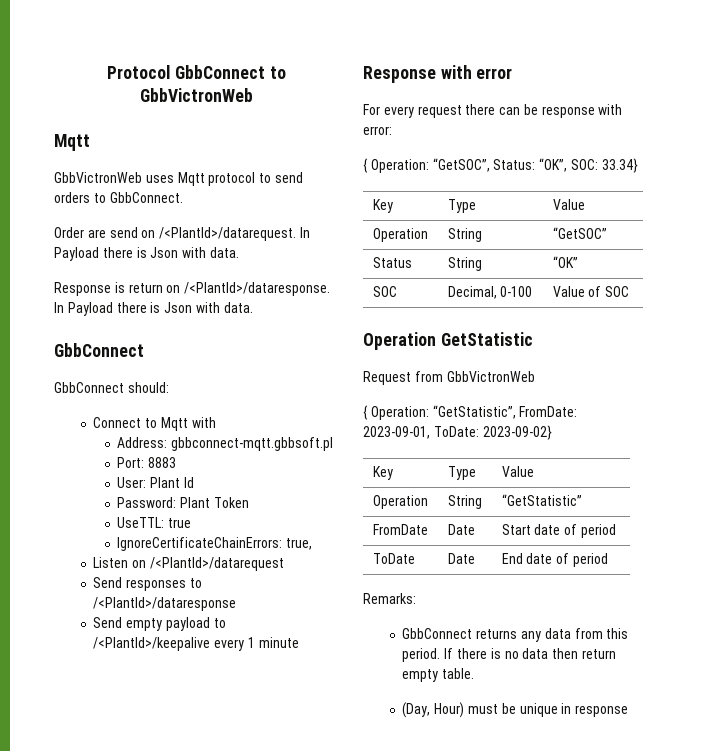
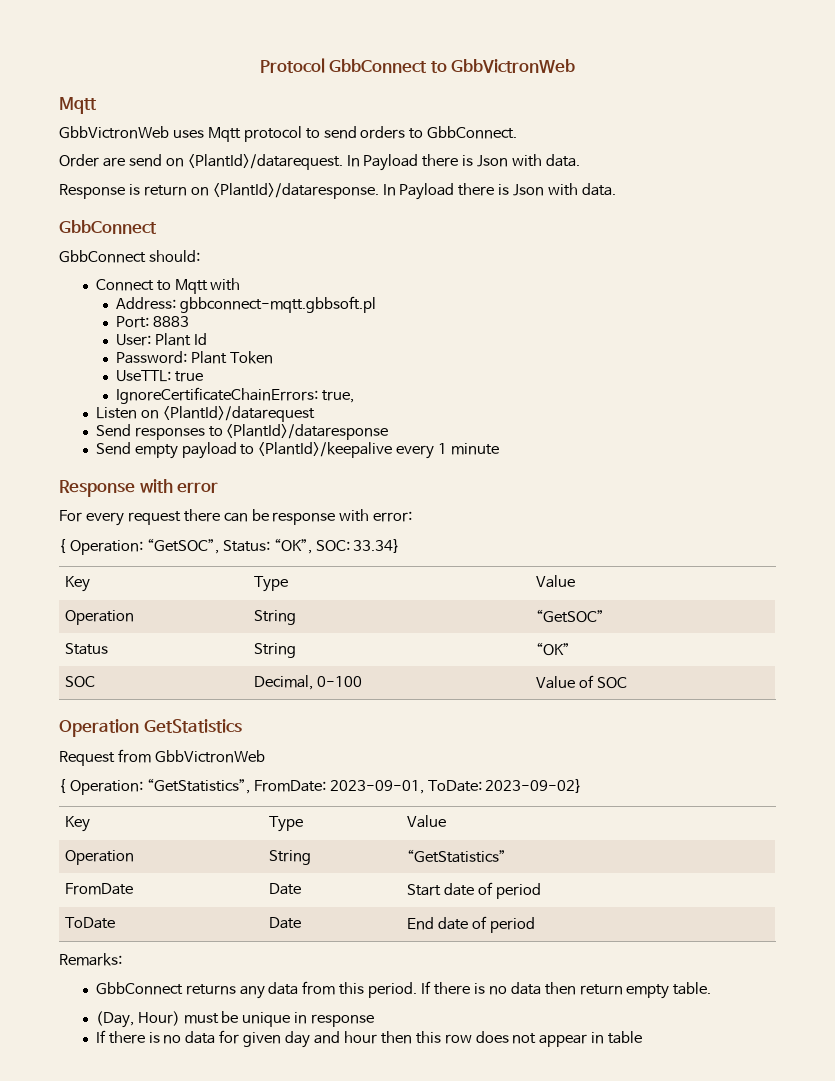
- Order are send on /<PlantId>/datarequest.
+ Order are send on <PlantId>/datarequest.
- Response is return on /<PlantId>/dataresponse.
+ Response is return on <PlantId>/dataresponse.
- Listen on /<PlantId>/datarequest
+ Listen on <PlantId>/datarequest
- Send responses to /<PlantId>/dataresponse
+ Send responses to <PlantId>/dataresponse
- Send empty payload to /<PlantId>/keepalive every 1 minute
+ Send empty payload to <PlantId>/keepalive every 1 minute
- Operation GetStatistic
+ Operation GetStatistics
- { Operation: “GetStatistic”, FromDate: 2023-09-01, ToDate: 2023-09-02}
+ { Operation: “GetStatistics”, FromDate: 2023-09-01, ToDate: 2023-09-02}
- Operation | String | “GetStatistic”
+ Operation | String | “GetStatistics”
+ If there is no data for given day and hour then this row does not appear in table

